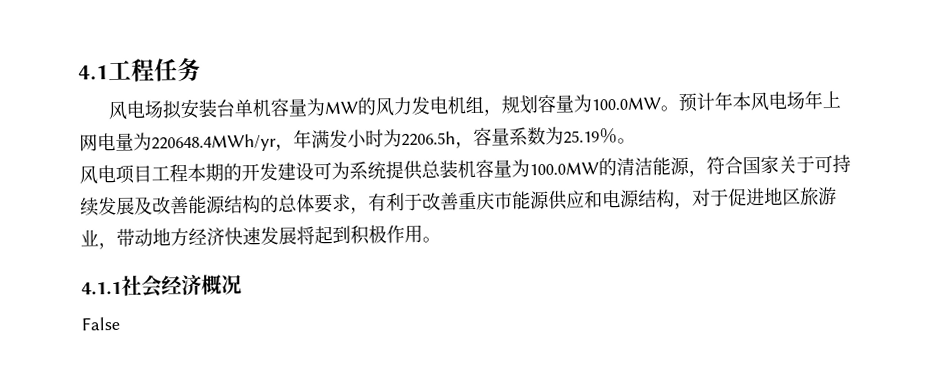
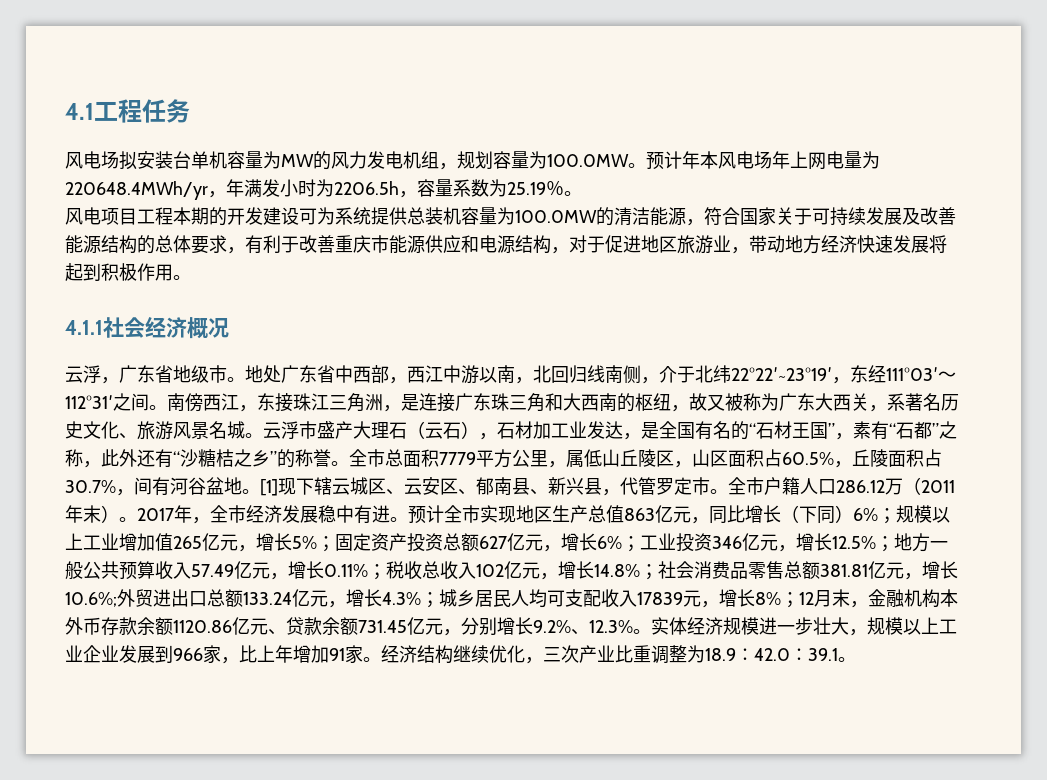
- False
+ 云浮，广东省地级市。地处广东省中西部，西江中游以南，北回归线南侧，介于北纬22°22′~23°19′，东经111°03′～112°31′之间。南傍西江，东接珠江三角洲，是连接广东珠三角和大西南的枢纽，故又被称为广东大西关，系著名历史文化、旅游风景名城。云浮市盛产大理石（云石），石材加工业发达，是全国有名的“石材王国”，素有“石都”之称，此外还有“沙糖桔之乡”的称誉。全市总面积7779平方公里，属低山丘陵区，山区面积占60.5%，丘陵面积占30.7%，间有河谷盆地。[1]现下辖云城区、云安区、郁南县、新兴县，代管罗定市。全市户籍人口286.12万（2011年末）。2017年，全市经济发展稳中有进。预计全市实现地区生产总值863亿元，同比增长（下同）6%；规模以上工业增加值265亿元，增长5%；固定资产投资总额627亿元，增长6%；工业投资346亿元，增长12.5%；地方一般公共预算收入57.49亿元，增长0.11%；税收总收入102亿元，增长14.8%；社会消费品零售总额381.81亿元，增长10.6%;外贸进出口总额133.24亿元，增长4.3%；城乡居民人均可支配收入17839元，增长8%；12月末，金融机构本外币存款余额1120.86亿元、贷款余额731.45亿元，分别增长9.2%、12.3%。实体经济规模进一步壮大，规模以上工业企业发展到966家，比上年增加91家。经济结构继续优化，三次产业比重调整为18.9∶42.0∶39.1。

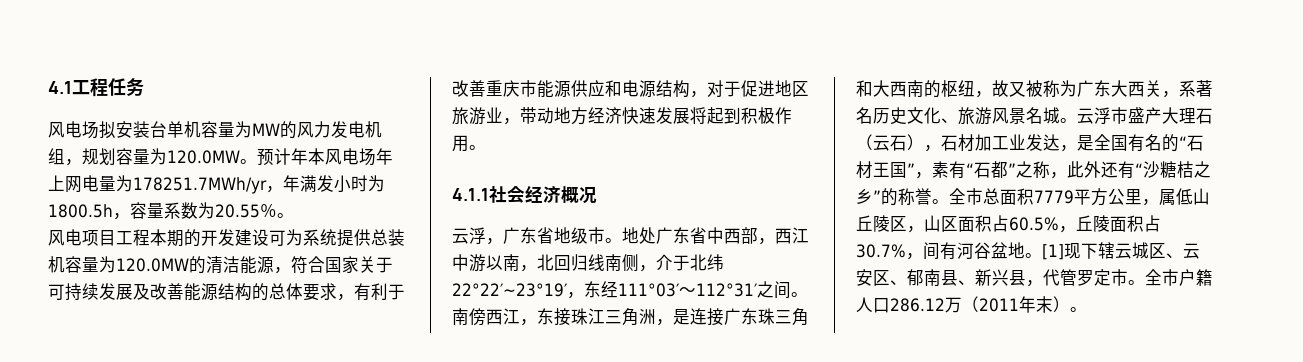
- 风电场拟安装台单机容量为MW的风力发电机组，规划容量为100.0MW。
+ 风电场拟安装台单机容量为MW的风力发电机组，规划容量为120.0MW。
- 预计年本风电场年上网电量为220648.4MWh/yr，年满发小时为2206.5h，容量系数为25.19％。
+ 预计年本风电场年上网电量为178251.7MWh/yr，年满发小时为1800.5h，容量系数为20.55％。
- 风电项目工程本期的开发建设可为系统提供总装机容量为100.0MW的清洁能源，符合国家关于可持续发展及改善能源结构的总体要求，有利于改善重庆市能源供应和电源结构，对于促进地区旅游业，带动地方经济快速发展将起到积极作用。
+ 风电项目工程本期的开发建设可为系统提供总装机容量为120.0MW的清洁能源，符合国家关于可持续发展及改善能源结构的总体要求，有利于改善重庆市能源供应和电源结构，对于促进地区旅游业，带动地方经济快速发展将起到积极作用。
- 2017年，全市经济发展稳中有进。预计全市实现地区生产总值863亿元，同比增长（下同）6%；规模以上工业增加值265亿元，增长5%；固定资产投资总额627亿元，增长6%；工业投资346亿元，增长12.5%；地方一般公共预算收入57.49亿元，增长0.11%；税收总收入102亿元，增长14.8%；社会消费品零售总额381.81亿元，增长10.6%;外贸进出口总额133.24亿元，增长4.3%；城乡居民人均可支配收入17839元，增长8%；12月末，金融机构本外币存款余额1120.86亿元、贷款余额731.45亿元，分别增长9.2%、12.3%。实体经济规模进一步壮大，规模以上工业企业发展到966家，比上年增加91家。经济结构继续优化，三次产业比重调整为18.9∶42.0∶39.1。

